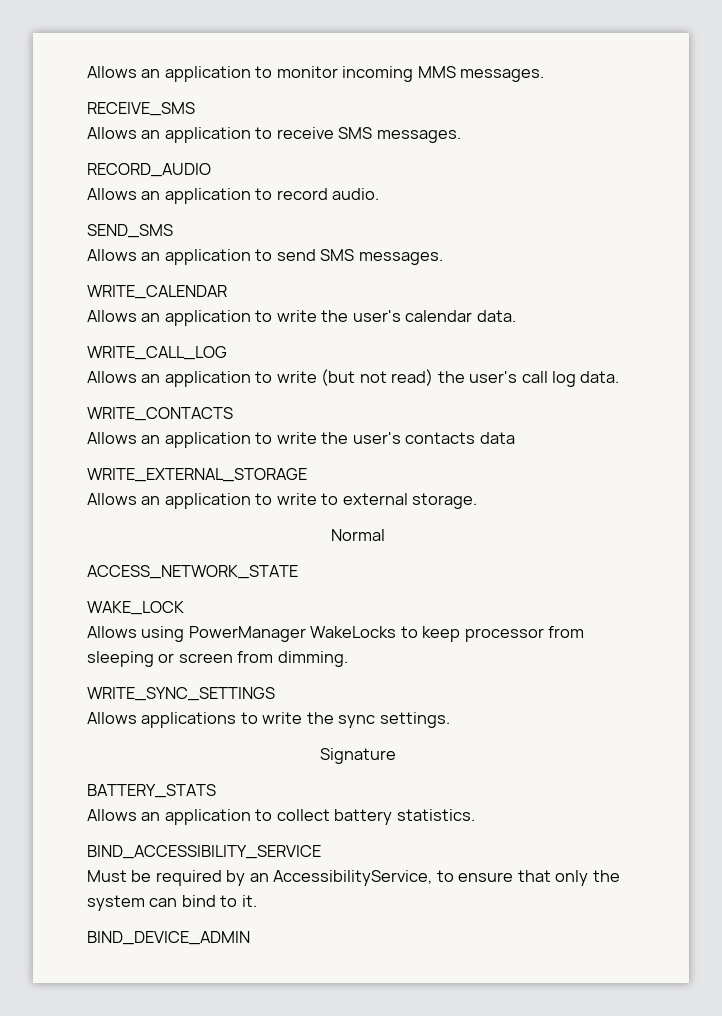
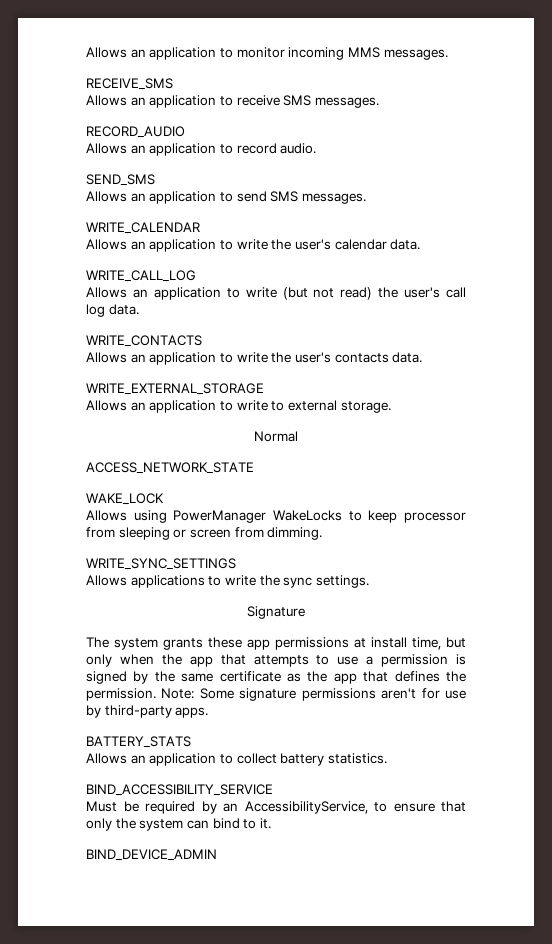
- Allows an application to write the user's contacts data
+ Allows an application to write the user's contacts data.
+ The system grants these app permissions at install time, but only when the app that attempts to use a permission is signed by the same certificate as the app that defines the permission. Note: Some signature permissions aren't for use by third-party apps.

